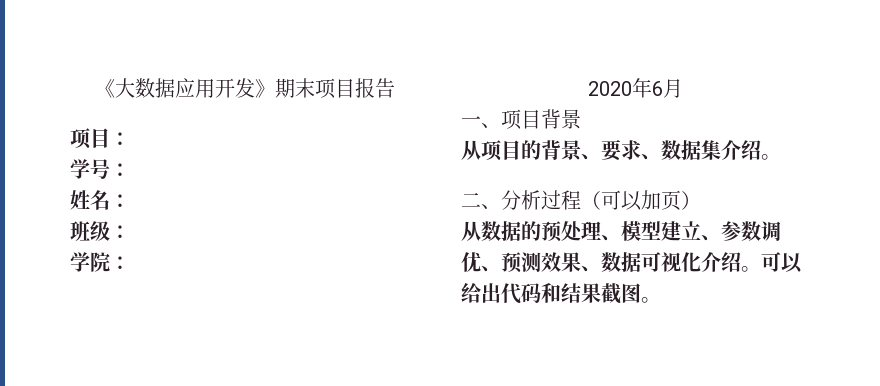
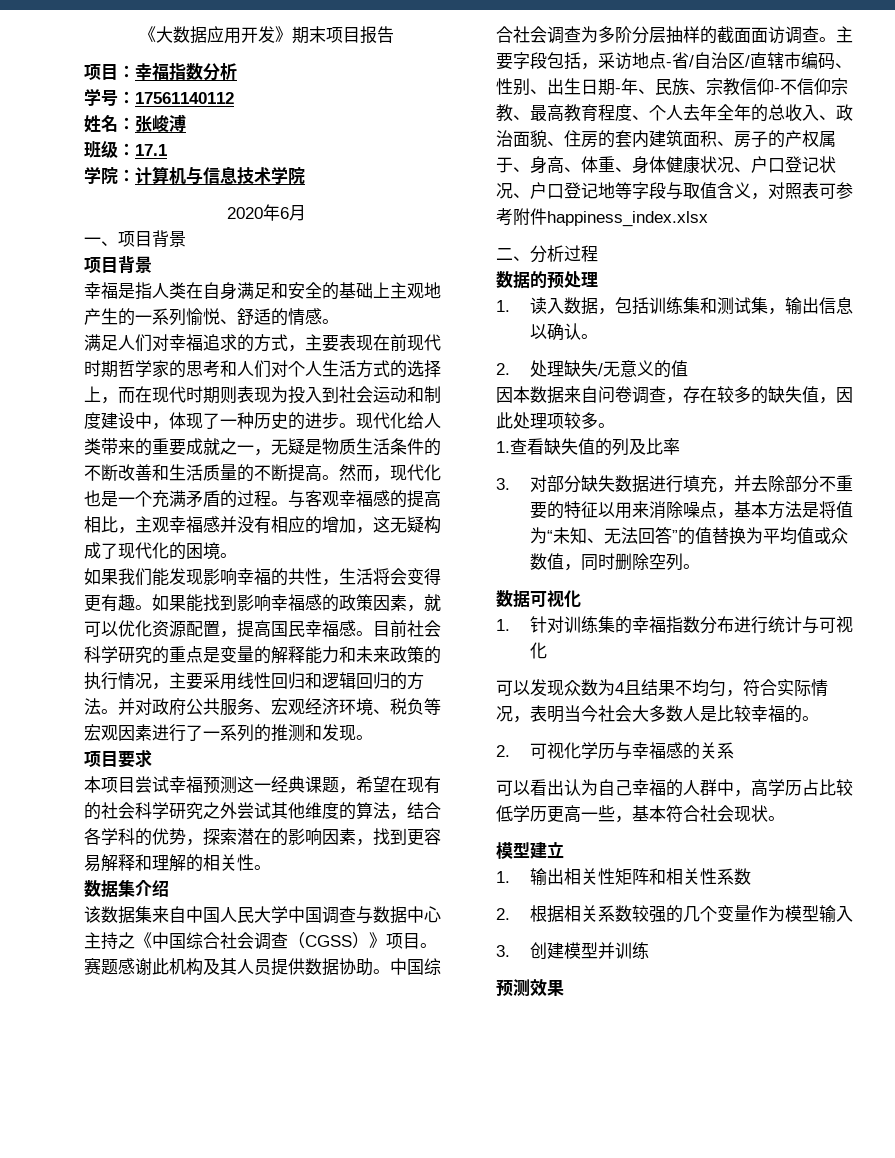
- 项目：
+ 项目：幸福指数分析
- 学号：
+ 学号：17561140112
- 姓名：
+ 姓名：张峻溥
- 班级：
+ 班级：17.1
- 学院：
+ 学院：计算机与信息技术学院
  一、项目背景
- 从项目的背景、要求、数据集介绍。
+ 项目背景
+ 幸福是指人类在自身满足和安全的基础上主观地产生的一系列愉悦、舒适的情感。
+ 满足人们对幸福追求的方式，主要表现在前现代时期哲学家的思考和人们对个人生活方式的选择上，而在现代时期则表现为投入到社会运动和制度建设中，体现了一种历史的进步。现代化给人类带来的重要成就之一，无疑是物质生活条件的不断改善和生活质量的不断提高。然而，现代化也是一个充满矛盾的过程。与客观幸福感的提高相比，主观幸福感并没有相应的增加，这无疑构成了现代化的困境。
+ 如果我们能发现影响幸福的共性，生活将会变得更有趣。如果能找到影响幸福感的政策因素，就可以优化资源配置，提高国民幸福感。目前社会科学研究的重点是变量的解释能力和未来政策的执行情况，主要采用线性回归和逻辑回归的方法。并对政府公共服务、宏观经济环境、税负等宏观因素进行了一系列的推测和发现。
+ 项目要求
+ 本项目尝试幸福预测这一经典课题，希望在现有的社会科学研究之外尝试其他维度的算法，结合各学科的优势，探索潜在的影响因素，找到更容易解释和理解的相关性。
+ 数据集介绍
+ 该数据集来自中国人民大学中国调查与数据中心主持之《中国综合社会调查（CGSS）》项目。赛题感谢此机构及其人员提供数据协助。中国综合社会调查为多阶分层抽样的截面面访调查。主要字段包括，采访地点-省/自治区/直辖市编码、性别、出生日期-年、民族、宗教信仰-不信仰宗教、最高教育程度、个人去年全年的总收入、政治面貌、住房的套内建筑面积、房子的产权属于、身高、体重、身体健康状况、户口登记状况、户口登记地等字段与取值含义，对照表可参考附件happiness_index.xlsx
- 二、分析过程（可以加页）
- 从数据的预处理、模型建立、参数调优、预测效果、数据可视化介绍。可以给出代码和结果截图。
+ 二、分析过程
+ 数据的预处理
+ 1.读入数据，包括训练集和测试集，输出信息以确认。
+ 2.处理缺失/无意义的值
+ 因本数据来自问卷调查，存在较多的缺失值，因此处理项较多。
+ 1.查看缺失值的列及比率
+ 3.对部分缺失数据进行填充，并去除部分不重要的特征以用来消除噪点，基本方法是将值为“未知、无法回答”的值替换为平均值或众数值，同时删除空列。
+ 数据可视化
+ 1.针对训练集的幸福指数分布进行统计与可视化
+ 可以发现众数为4且结果不均匀，符合实际情况，表明当今社会大多数人是比较幸福的。
+ 2.可视化学历与幸福感的关系
+ 可以看出认为自己幸福的人群中，高学历占比较低学历更高一些，基本符合社会现状。
+ 模型建立
+ 1.输出相关性矩阵和相关性系数
+ 2.根据相关系数较强的几个变量作为模型输入
+ 3.创建模型并训练
+ 预测效果

